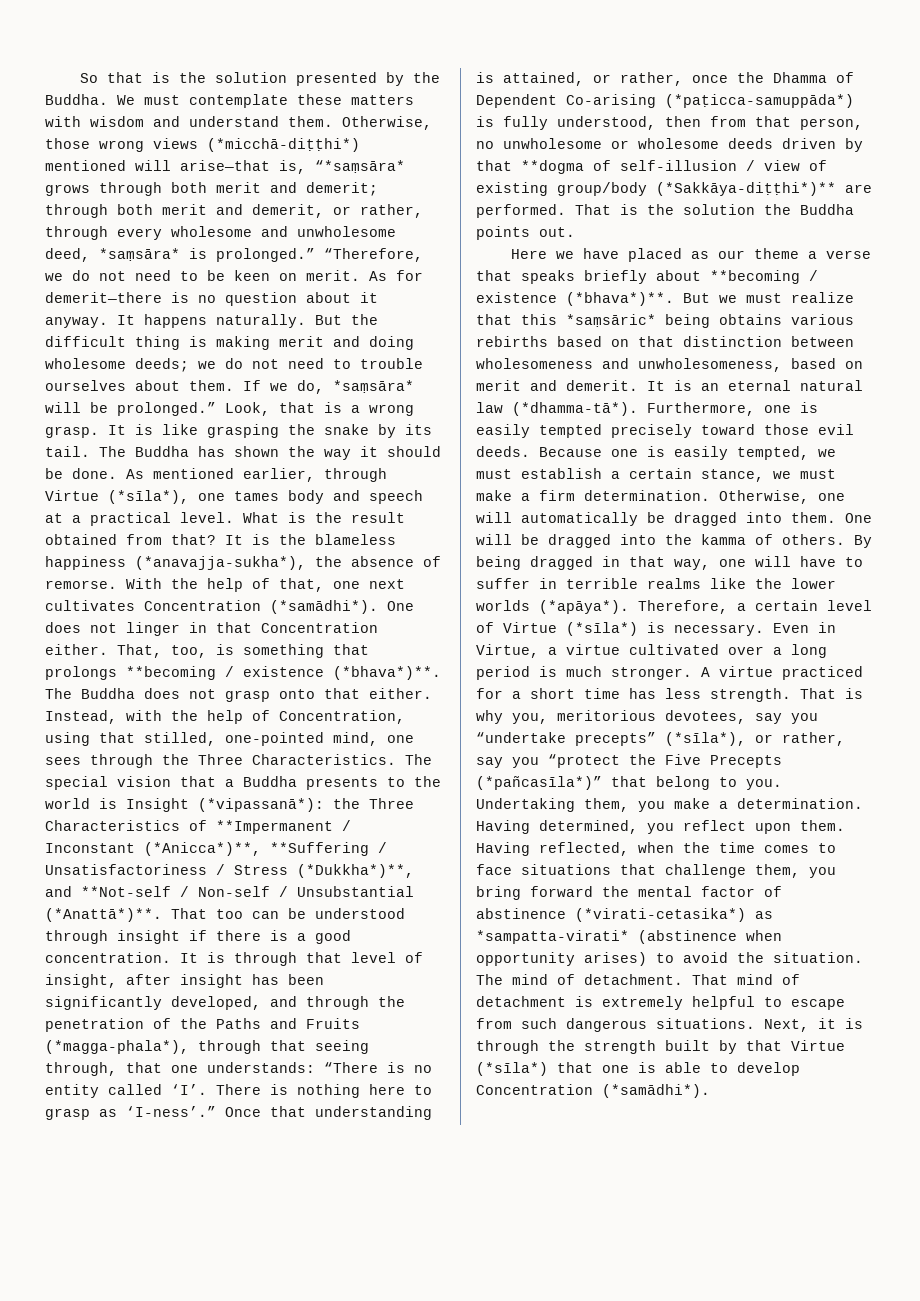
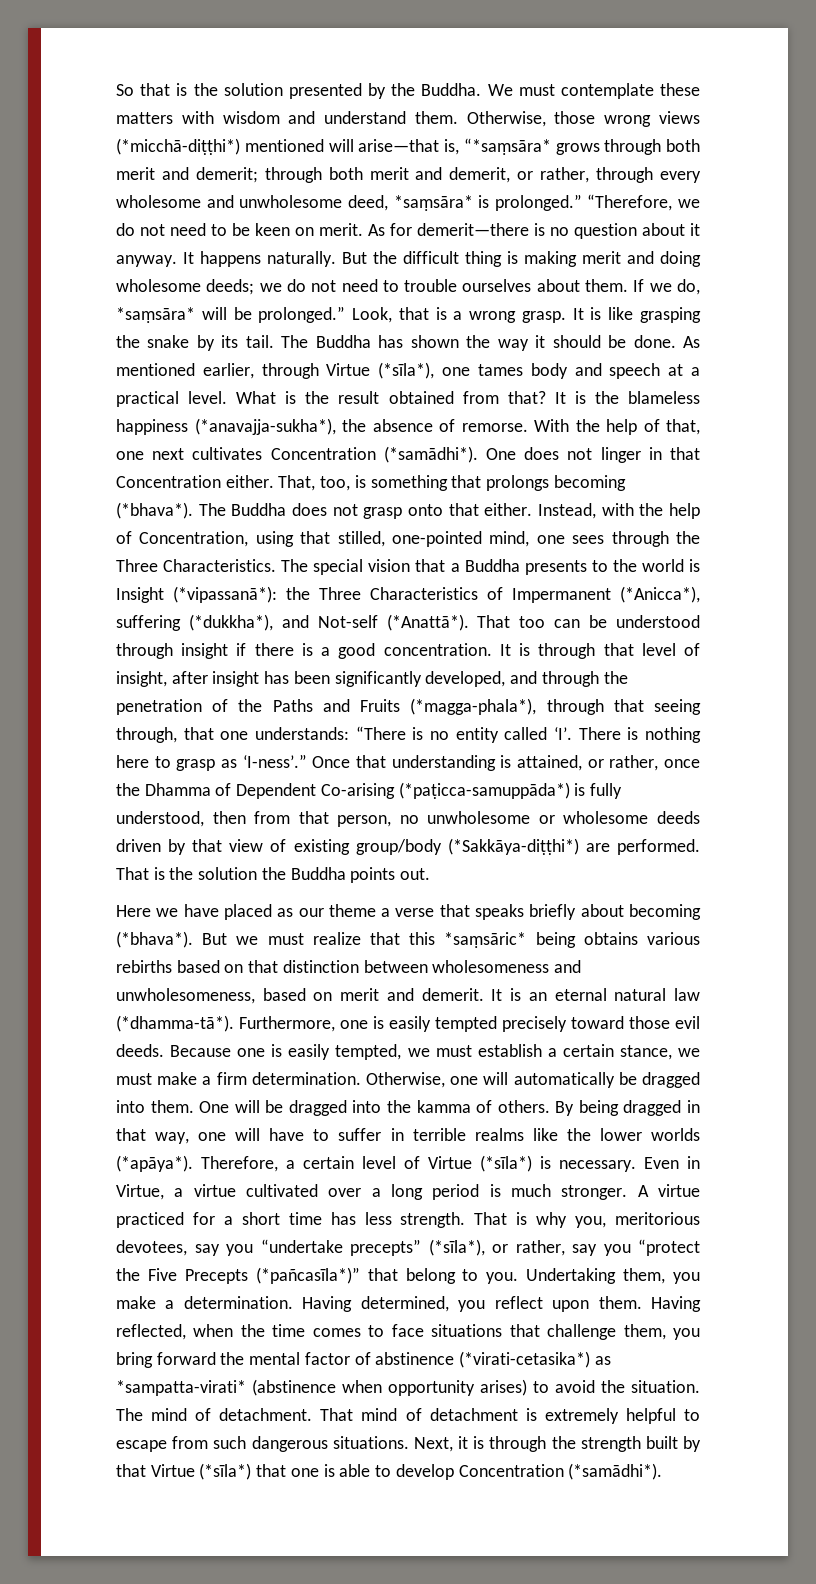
- That, too, is something that prolongs **becoming / existence (*bhava*)**.
+ That, too, is something that prolongs becoming (*bhava*).
- The special vision that a Buddha presents to the world is Insight (*vipassanā*): the Three Characteristics of **Impermanent / Inconstant (*Anicca*)**, **Suffering / Unsatisfactoriness / Stress (*Dukkha*)**, and **Not-self / Non-self / Unsubstantial (*Anattā*)**.
+ The special vision that a Buddha presents to the world is Insight (*vipassanā*): the Three Characteristics of Impermanent (*Anicca*), suffering (*dukkha*), and Not-self (*Anattā*).
- Once that understanding is attained, or rather, once the Dhamma of Dependent Co-arising (*paṭicca-samuppāda*) is fully understood, then from that person, no unwholesome or wholesome deeds driven by that **dogma of self-illusion / view of existing group/body (*Sakkāya-diṭṭhi*)** are performed.
+ Once that understanding is attained, or rather, once the Dhamma of Dependent Co-arising (*paṭicca-samuppāda*) is fully understood, then from that person, no unwholesome or wholesome deeds driven by that view of existing group/body (*Sakkāya-diṭṭhi*) are performed.
- Here we have placed as our theme a verse that speaks briefly about **becoming / existence (*bhava*)**.
+ Here we have placed as our theme a verse that speaks briefly about becoming (*bhava*).

